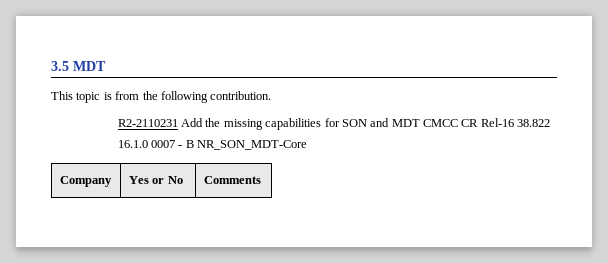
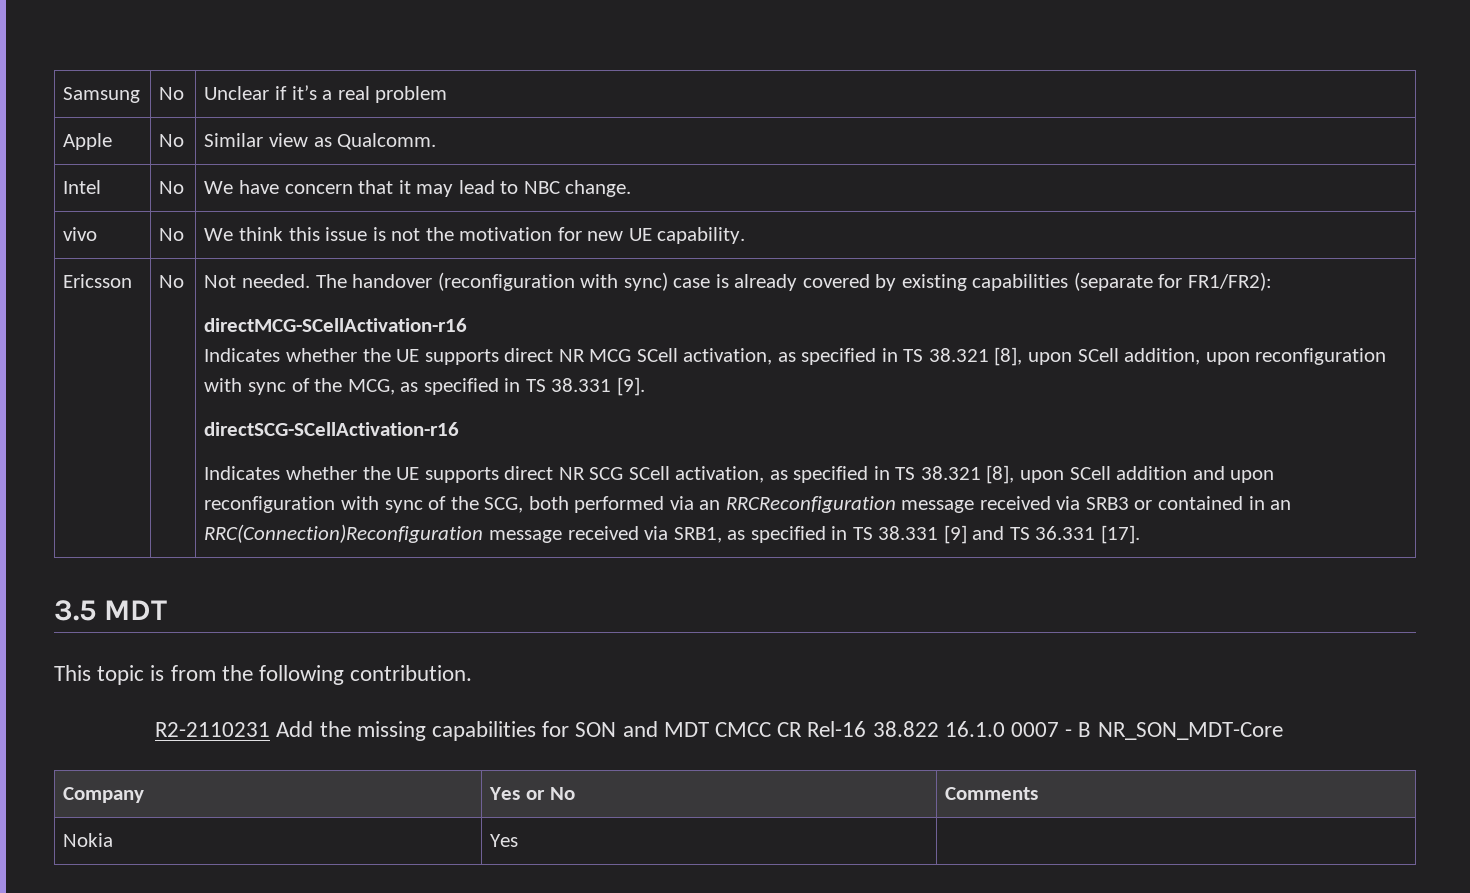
+ Samsung | No | Unclear if it’s a real problem
+ Apple | No | Similar view as Qualcomm.
+ Intel | No | We have concern that it may lead to NBC change.
+ vivo | No | We think this issue is not the motivation for new UE capability.
+ Ericsson | No | Not needed. The handover (reconfiguration with sync) case is already covered by existing capabilities (separate for FR1/FR2):
+ directMCG-SCellActivation-r16
+ Indicates whether the UE supports direct NR MCG SCell activation, as specified in TS 38.321 [8], upon SCell addition, upon reconfiguration with sync of the MCG, as specified in TS 38.331 [9].
+ directSCG-SCellActivation-r16
+ Indicates whether the UE supports direct NR SCG SCell activation, as specified in TS 38.321 [8], upon SCell addition and upon reconfiguration with sync of the SCG, both performed via an RRCReconfiguration message received via SRB3 or contained in an RRC(Connection)Reconfiguration message received via SRB1, as specified in TS 38.331 [9] and TS 36.331 [17].
+ Nokia | Yes |

